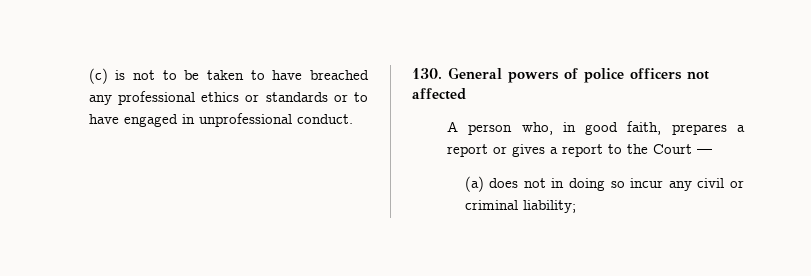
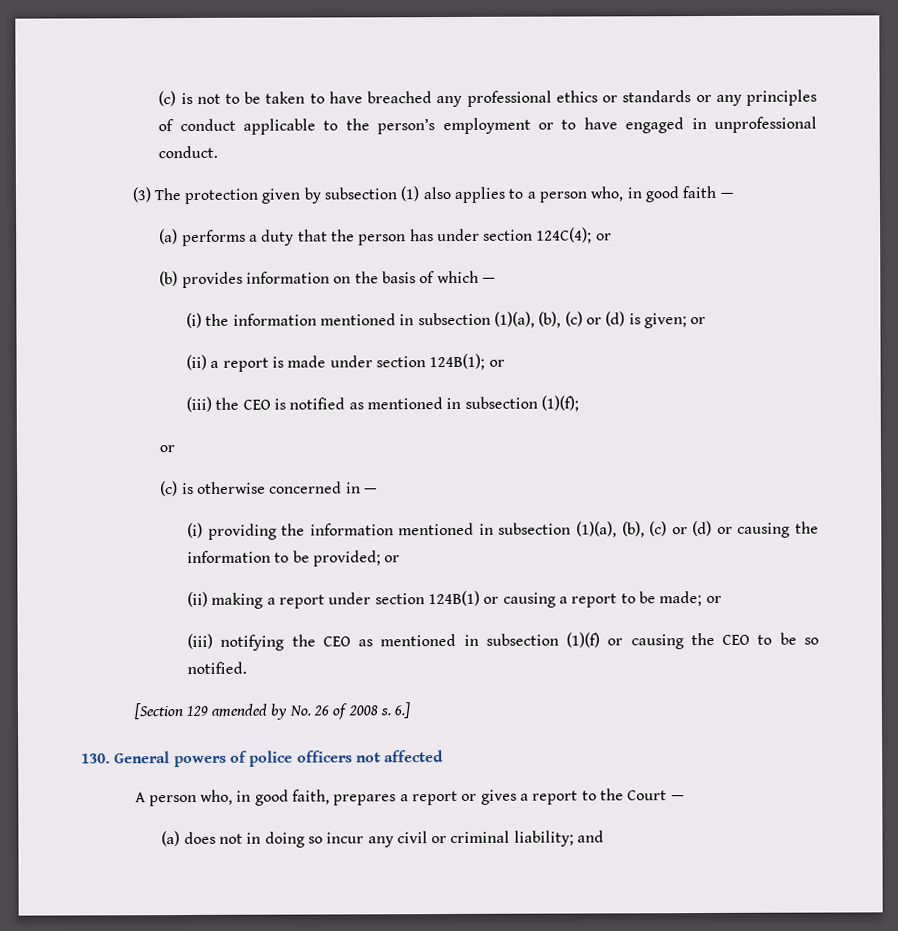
- (c) is not to be taken to have breached any professional ethics or standards or to have engaged in unprofessional conduct.
+ (c) is not to be taken to have breached any professional ethics or standards or any principles of conduct applicable to the person’s employment or to have engaged in unprofessional conduct.
+ (3) The protection given by subsection (1) also applies to a person who, in good faith —
+ (a) performs a duty that the person has under section 124C(4); or
+ (b) provides information on the basis of which —
+ (i) the information mentioned in subsection (1)(a), (b), (c) or (d) is given; or
+ (ii) a report is made under section 124B(1); or
+ (iii) the CEO is notified as mentioned in subsection (1)(f);
+ or
+ (c) is otherwise concerned in —
+ (i) providing the information mentioned in subsection (1)(a), (b), (c) or (d) or causing the information to be provided; or
+ (ii) making a report under section 124B(1) or causing a report to be made; or
+ (iii) notifying the CEO as mentioned in subsection (1)(f) or causing the CEO to be so notified.
+ [Section 129 amended by No. 26 of 2008 s. 6.]
- (a) does not in doing so incur any civil or criminal liability;
+ (a) does not in doing so incur any civil or criminal liability; and

